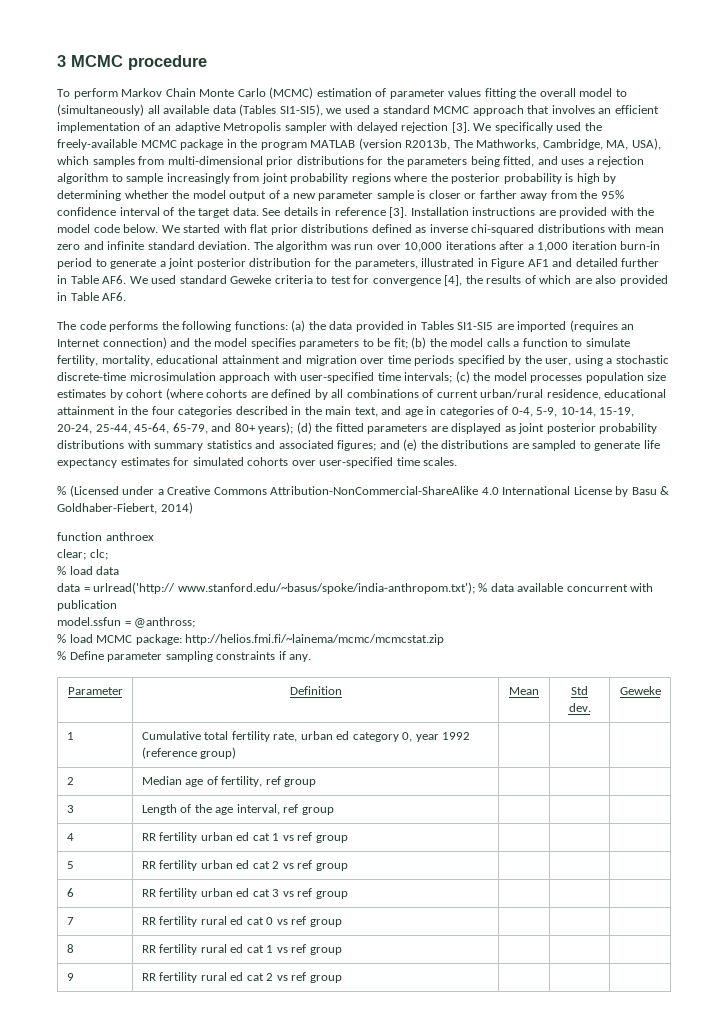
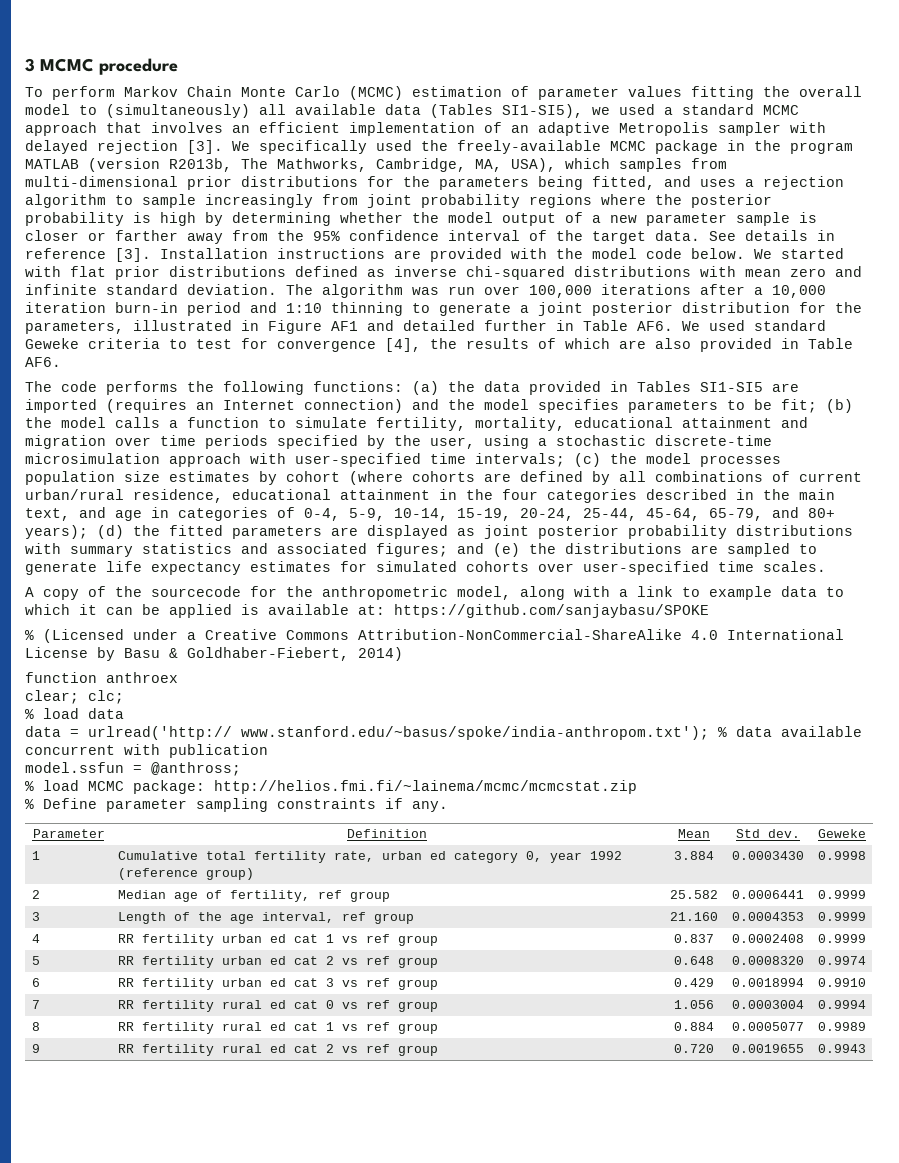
- The algorithm was run over 10,000 iterations after a 1,000 iteration burn-in period to generate a joint posterior distribution for the parameters, illustrated in Figure AF1 and detailed further in Table AF6. We used standard Geweke criteria to test for convergence [4], the results of which are also provided in Table AF6.
+ The algorithm was run over 100,000 iterations after a 10,000 iteration burn-in period and 1:10 thinning to generate a joint posterior distribution for the parameters, illustrated in Figure AF1 and detailed further in Table AF6. We used standard Geweke criteria to test for convergence [4], the results of which are also provided in Table AF6.
+ A copy of the sourcecode for the anthropometric model, along with a link to example data to which it can be applied is available at: https://github.com/sanjaybasu/SPOKE
- 1 | Cumulative total fertility rate, urban ed category 0, year 1992 (reference group) | | |
+ 1 | Cumulative total fertility rate, urban ed category 0, year 1992 (reference group) | 3.884 | 0.0003430 | 0.9998
- 2 | Median age of fertility, ref group | | |
+ 2 | Median age of fertility, ref group | 25.582 | 0.0006441 | 0.9999
- 3 | Length of the age interval, ref group | | |
+ 3 | Length of the age interval, ref group | 21.160 | 0.0004353 | 0.9999
- 4 | RR fertility urban ed cat 1 vs ref group | | |
+ 4 | RR fertility urban ed cat 1 vs ref group | 0.837 | 0.0002408 | 0.9999
- 5 | RR fertility urban ed cat 2 vs ref group | | |
+ 5 | RR fertility urban ed cat 2 vs ref group | 0.648 | 0.0008320 | 0.9974
- 6 | RR fertility urban ed cat 3 vs ref group | | |
+ 6 | RR fertility urban ed cat 3 vs ref group | 0.429 | 0.0018994 | 0.9910
- 7 | RR fertility rural ed cat 0 vs ref group | | |
+ 7 | RR fertility rural ed cat 0 vs ref group | 1.056 | 0.0003004 | 0.9994
- 8 | RR fertility rural ed cat 1 vs ref group | | |
+ 8 | RR fertility rural ed cat 1 vs ref group | 0.884 | 0.0005077 | 0.9989
- 9 | RR fertility rural ed cat 2 vs ref group | | |
+ 9 | RR fertility rural ed cat 2 vs ref group | 0.720 | 0.0019655 | 0.9943

